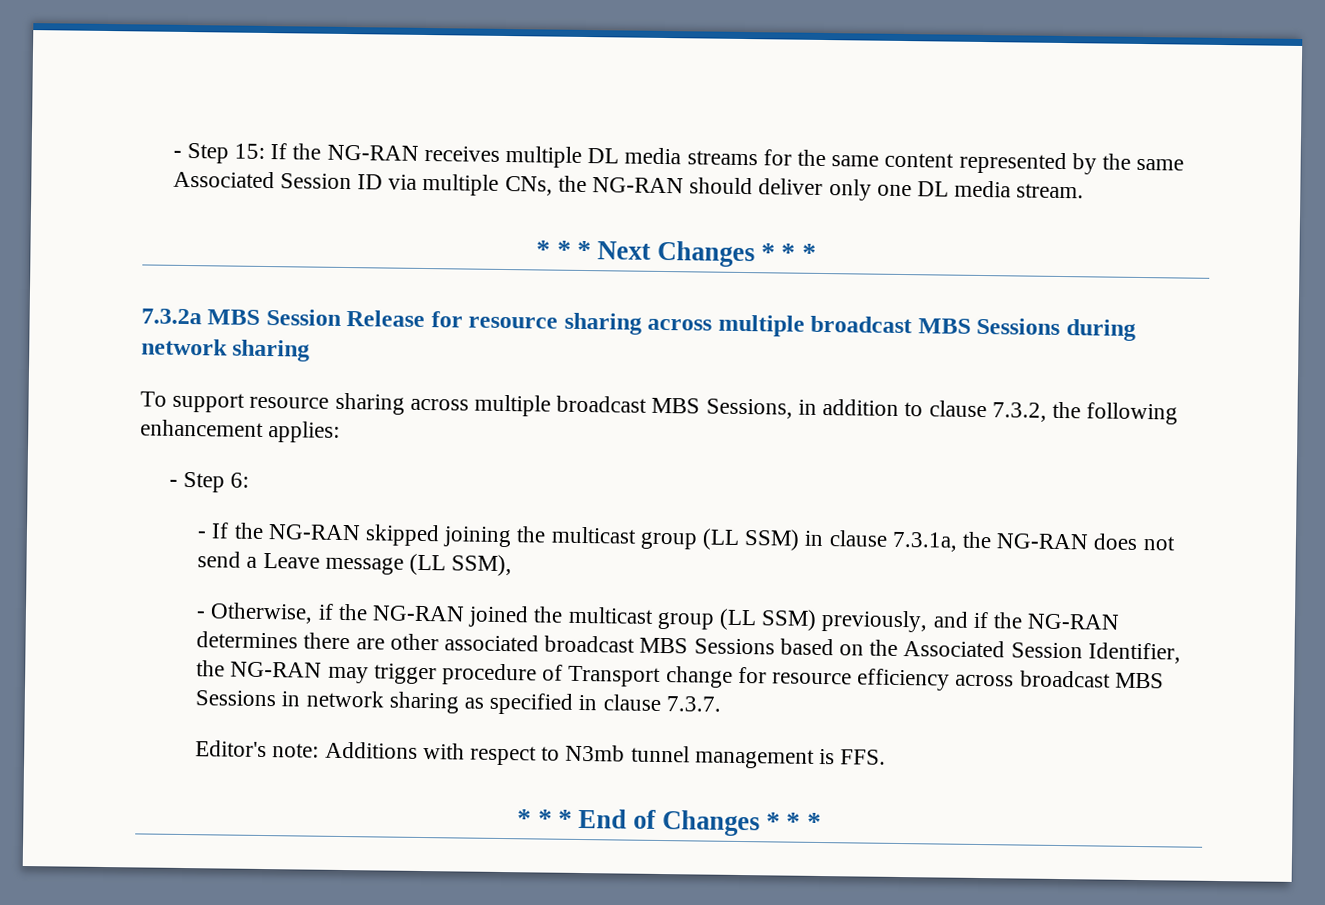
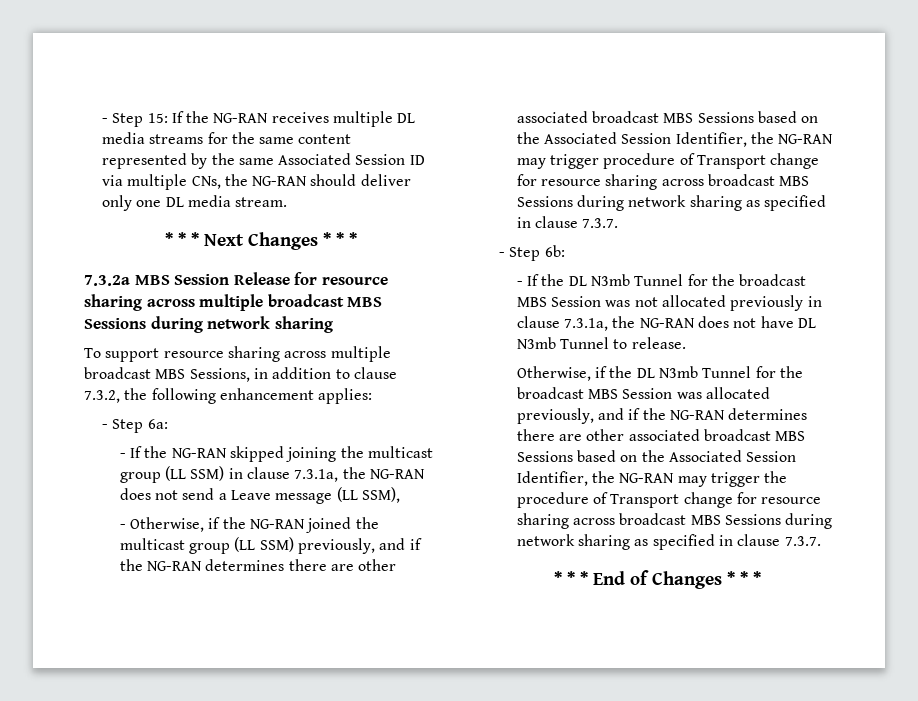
- - Step 6:
+ - Step 6a:
- - Otherwise, if the NG-RAN joined the multicast group (LL SSM) previously, and if the NG-RAN determines there are other associated broadcast MBS Sessions based on the Associated Session Identifier, the NG-RAN may trigger procedure of Transport change for resource efficiency across broadcast MBS Sessions in network sharing as specified in clause 7.3.7.
- Editor's note: Additions with respect to N3mb tunnel management is FFS.
+ - Otherwise, if the NG-RAN joined the multicast group (LL SSM) previously, and if the NG-RAN determines there are other associated broadcast MBS Sessions based on the Associated Session Identifier, the NG-RAN may trigger procedure of Transport change for resource sharing across broadcast MBS Sessions during network sharing as specified in clause 7.3.7.
+ - Step 6b:
+ - If the DL N3mb Tunnel for the broadcast MBS Session was not allocated previously in clause 7.3.1a, the NG-RAN does not have DL N3mb Tunnel to release.
+ Otherwise, if the DL N3mb Tunnel for the broadcast MBS Session was allocated previously, and if the NG-RAN determines there are other associated broadcast MBS Sessions based on the Associated Session Identifier, the NG-RAN may trigger the procedure of Transport change for resource sharing across broadcast MBS Sessions during network sharing as specified in clause 7.3.7.

